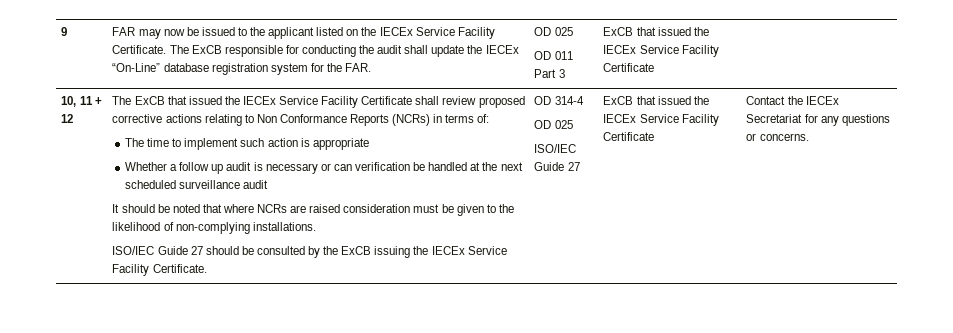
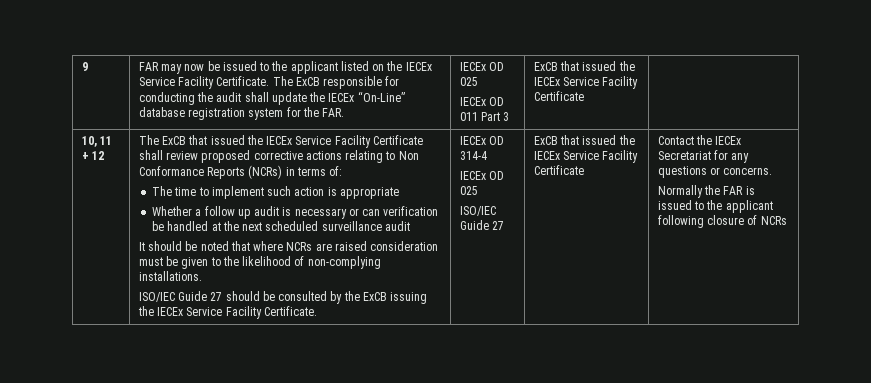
- The ExCB responsible for conducting the audit shall update the IECEx “On-Line” database registration system for the FAR. | OD 025
- OD 011 Part 3
+ The ExCB responsible for conducting the audit shall update the IECEx “On-Line” database registration system for the FAR. | IECEx OD 025
+ IECEx OD 011 Part 3
- OD 314-4
- OD 025
+ IECEx OD 314-4
+ IECEx OD 025
+ Normally the FAR is issued to the applicant following closure of NCRs

